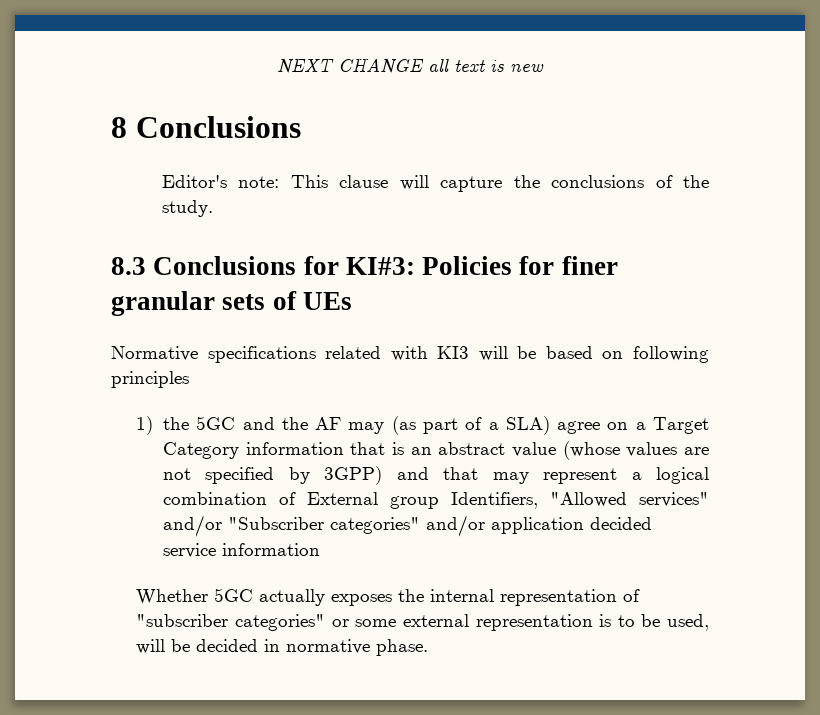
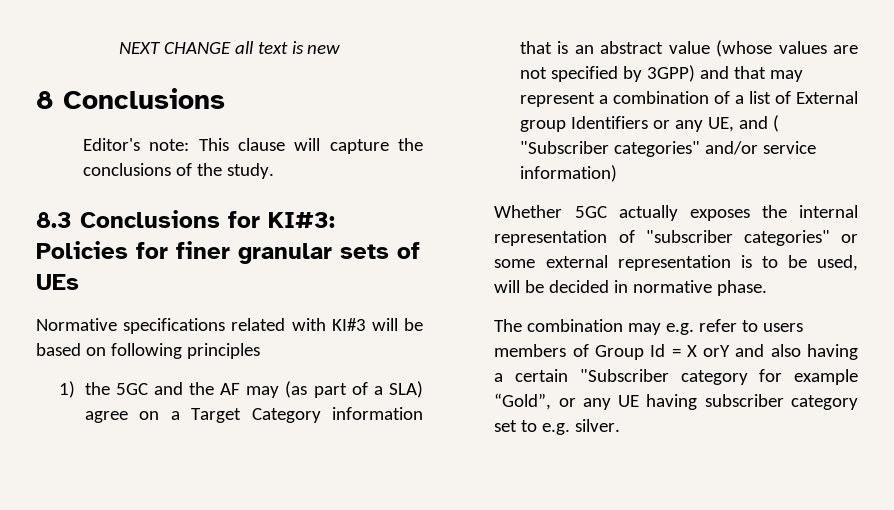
- Normative specifications related with KI3 will be based on following principles
+ Normative specifications related with KI#3 will be based on following principles
- 1) the 5GC and the AF may (as part of a SLA) agree on a Target Category information that is an abstract value (whose values are not specified by 3GPP) and that may represent a logical combination of External group Identifiers, "Allowed services" and/or "Subscriber categories" and/or application decided service information
+ 1) the 5GC and the AF may (as part of a SLA) agree on a Target Category information that is an abstract value (whose values are not specified by 3GPP) and that may represent a combination of a list of External group Identifiers or any UE, and ( "Subscriber categories" and/or service information)
+ The combination may e.g. refer to users members of Group Id = X orY and also having a certain "Subscriber category for example “Gold”, or any UE having subscriber category set to e.g. silver.

